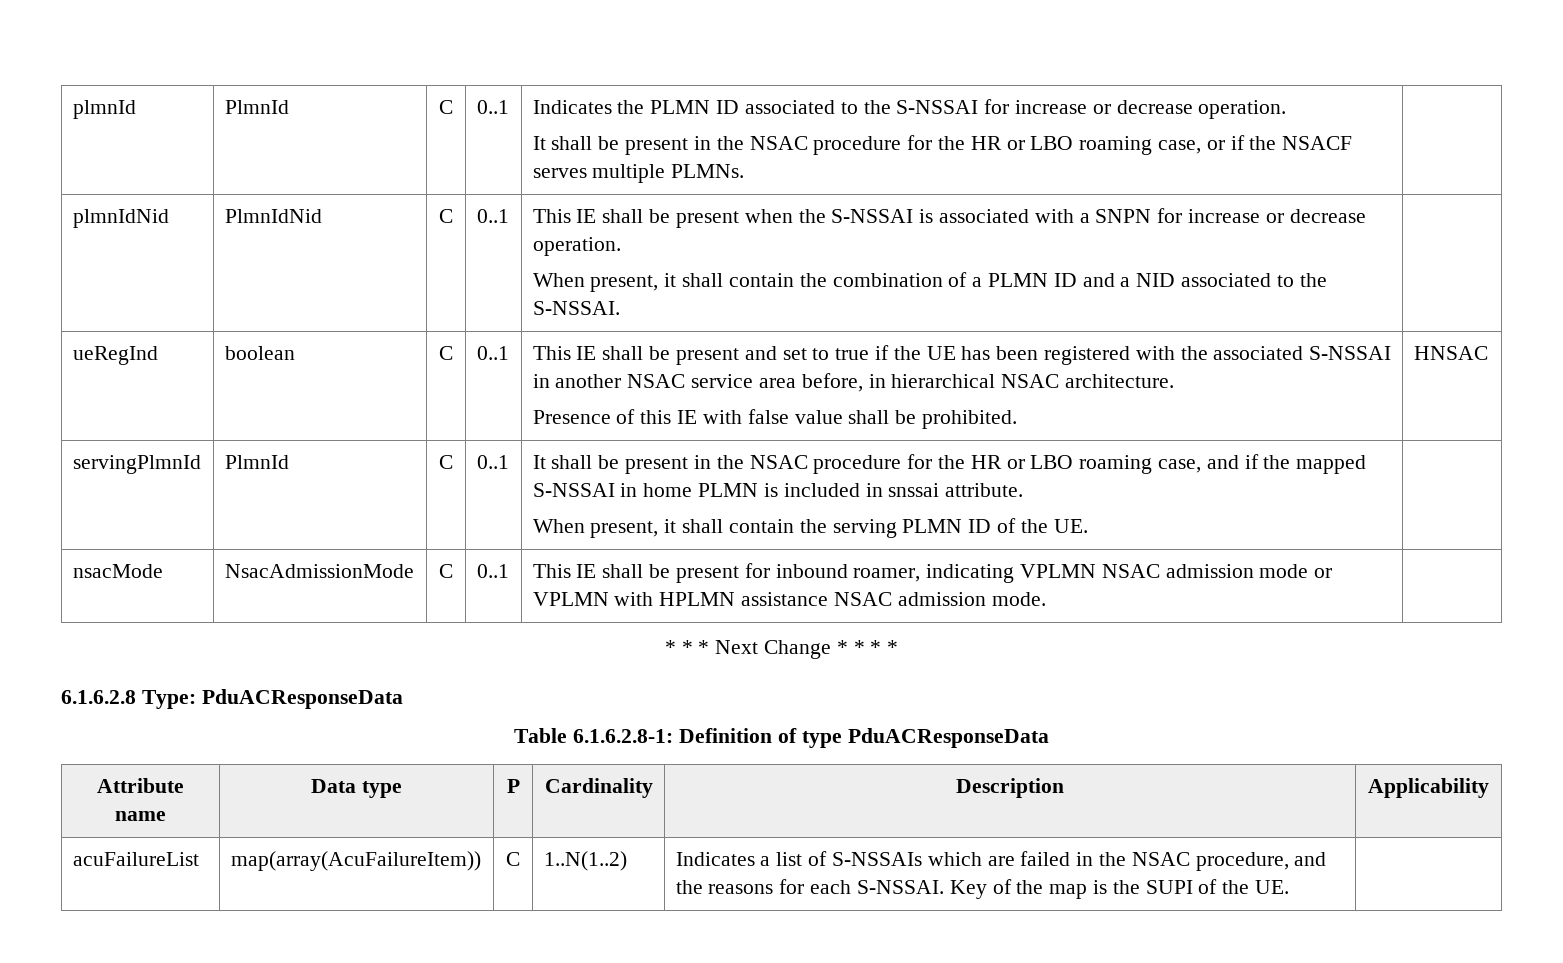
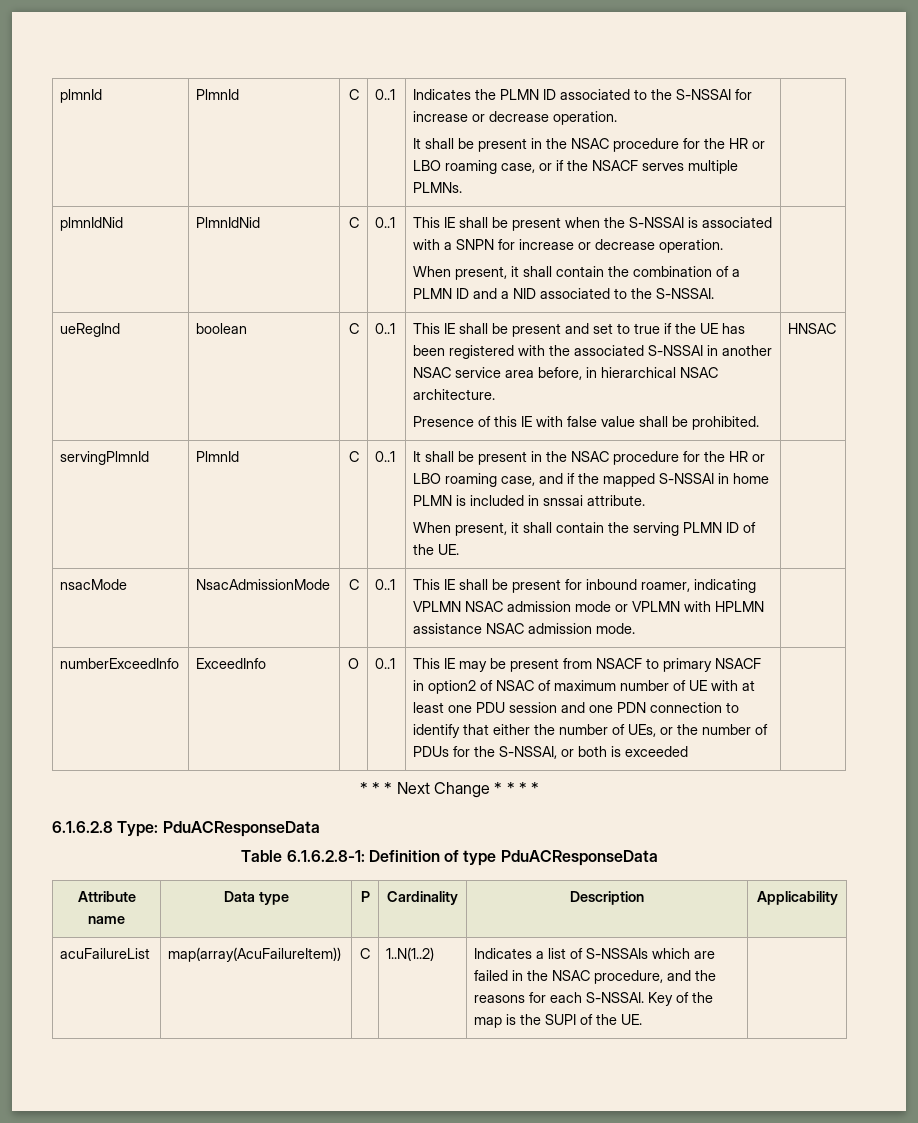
+ numberExceedInfo | ExceedInfo | O | 0..1 | This IE may be present from NSACF to primary NSACF in option2 of NSAC of maximum number of UE with at least one PDU session and one PDN connection to identify that either the number of UEs, or the number of PDUs for the S-NSSAI, or both is exceeded

